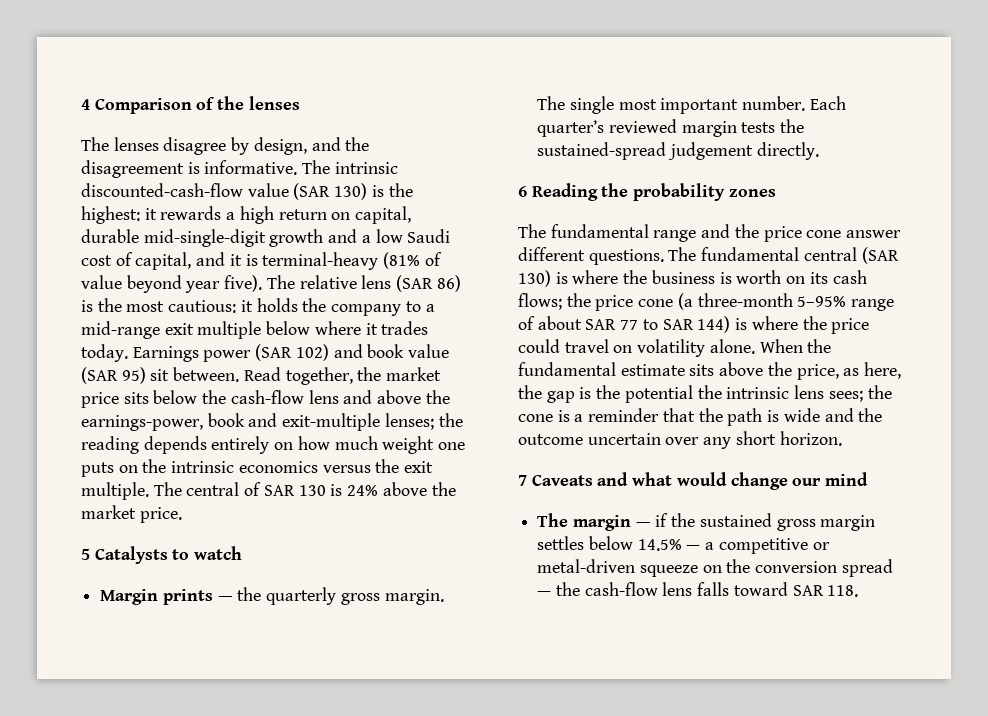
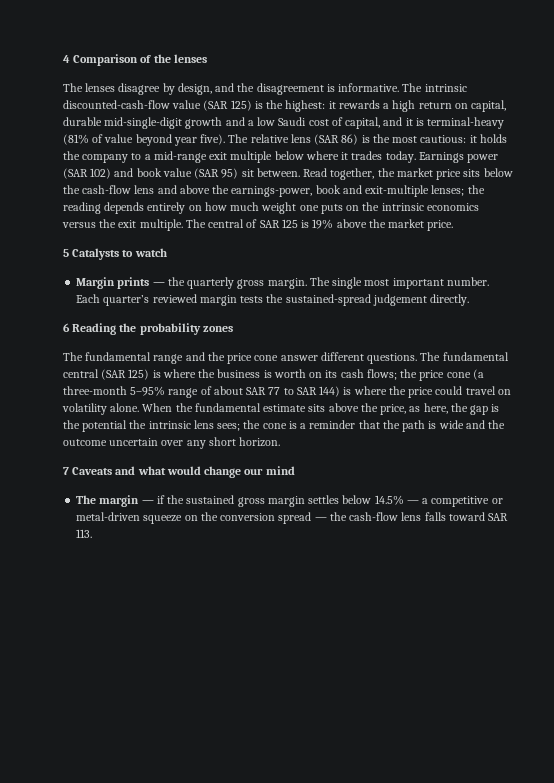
- The intrinsic discounted-cash-flow value (SAR 130) is the highest: it rewards a high return on capital, durable mid-single-digit growth and a low Saudi cost of capital, and it is terminal-heavy (81% of value beyond year five).
+ The intrinsic discounted-cash-flow value (SAR 125) is the highest: it rewards a high return on capital, durable mid-single-digit growth and a low Saudi cost of capital, and it is terminal-heavy (81% of value beyond year five).
- The central of SAR 130 is 24% above the market price.
+ The central of SAR 125 is 19% above the market price.
- The fundamental central (SAR 130) is where the business is worth on its cash flows; the price cone (a three-month 5–95% range of about SAR 77 to SAR 144) is where the price could travel on volatility alone.
+ The fundamental central (SAR 125) is where the business is worth on its cash flows; the price cone (a three-month 5–95% range of about SAR 77 to SAR 144) is where the price could travel on volatility alone.
- The margin — if the sustained gross margin settles below 14.5% — a competitive or metal-driven squeeze on the conversion spread — the cash-flow lens falls toward SAR 118.
+ The margin — if the sustained gross margin settles below 14.5% — a competitive or metal-driven squeeze on the conversion spread — the cash-flow lens falls toward SAR 113.

